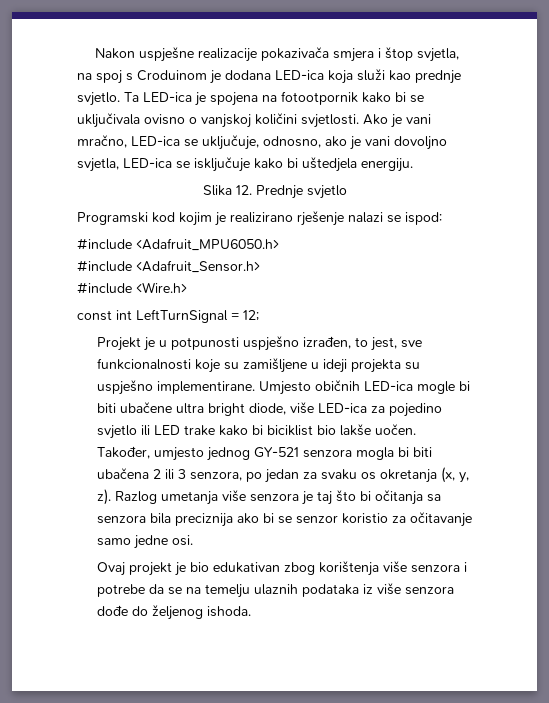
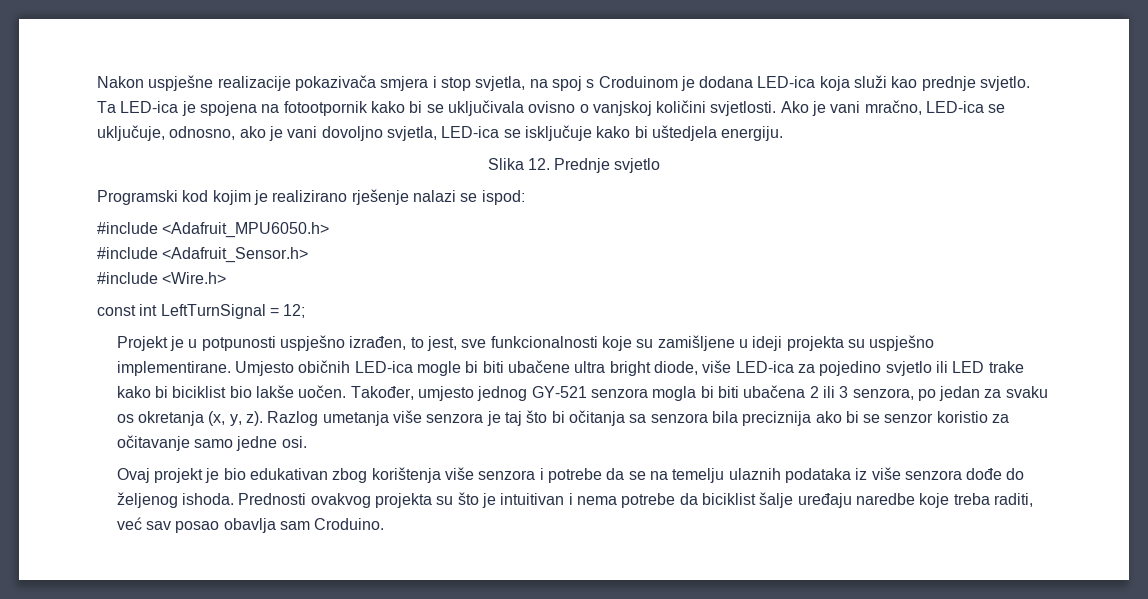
- Nakon uspješne realizacije pokazivača smjera i štop svjetla, na spoj s Croduinom je dodana LED-ica koja služi kao prednje svjetlo.
+ Nakon uspješne realizacije pokazivača smjera i stop svjetla, na spoj s Croduinom je dodana LED-ica koja služi kao prednje svjetlo.
+ Prednosti ovakvog projekta su što je intuitivan i nema potrebe da biciklist šalje uređaju naredbe koje treba raditi, već sav posao obavlja sam Croduino.

